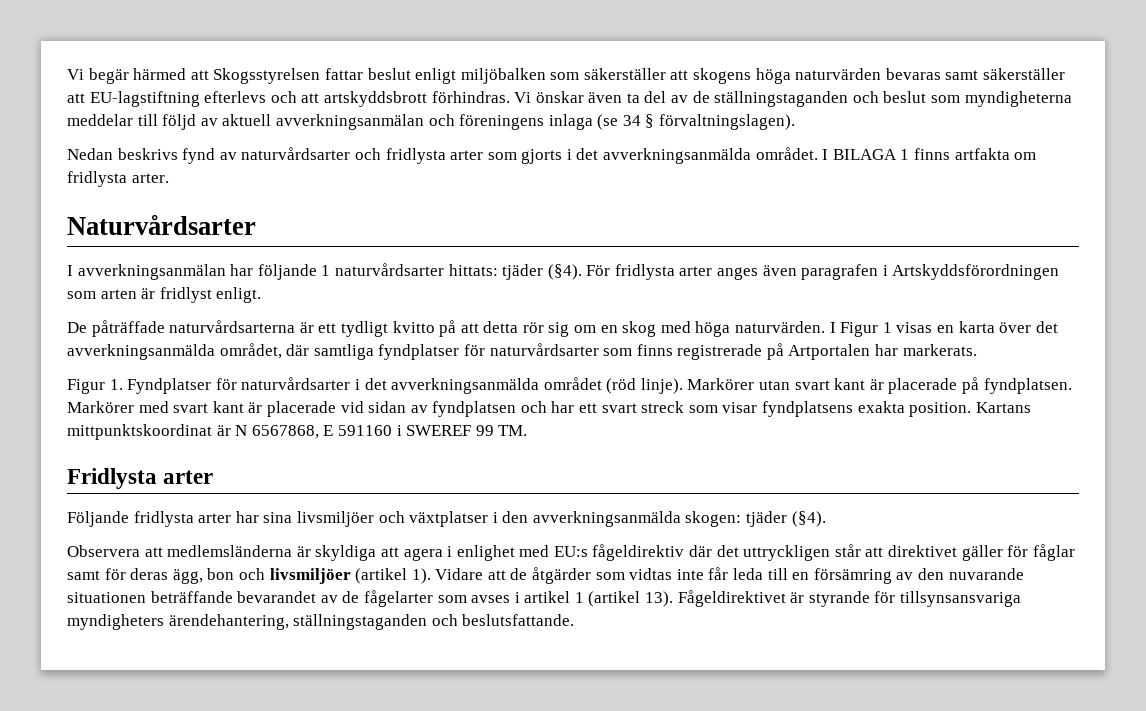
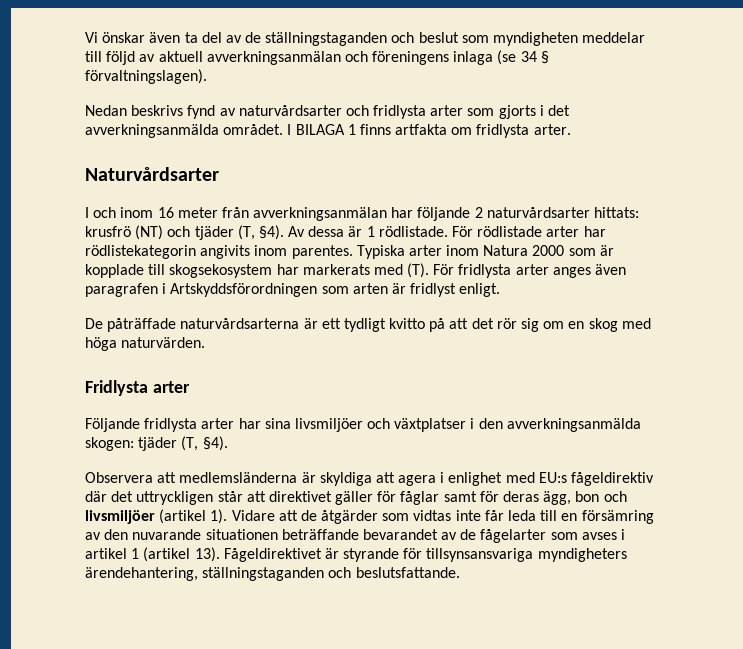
- Vi begär härmed att Skogsstyrelsen fattar beslut enligt miljöbalken som säkerställer att skogens höga naturvärden bevaras samt säkerställer att EU-lagstiftning efterlevs och att artskyddsbrott förhindras. Vi önskar även ta del av de ställningstaganden och beslut som myndigheterna meddelar till följd av aktuell avverkningsanmälan och föreningens inlaga (se 34 § förvaltningslagen).
+ Vi önskar även ta del av de ställningstaganden och beslut som myndigheten meddelar till följd av aktuell avverkningsanmälan och föreningens inlaga (se 34 § förvaltningslagen).
- I avverkningsanmälan har följande 1 naturvårdsarter hittats: tjäder (§4). För fridlysta arter anges även paragrafen i Artskyddsförordningen som arten är fridlyst enligt.
+ I och inom 16 meter från avverkningsanmälan har följande 2 naturvårdsarter hittats: krusfrö (NT) och tjäder (T, §4). Av dessa är 1 rödlistade. För rödlistade arter har rödlistekategorin angivits inom parentes. Typiska arter inom Natura 2000 som är kopplade till skogsekosystem har markerats med (T). För fridlysta arter anges även paragrafen i Artskyddsförordningen som arten är fridlyst enligt.
- De påträffade naturvårdsarterna är ett tydligt kvitto på att detta rör sig om en skog med höga naturvärden. I Figur 1 visas en karta över det avverkningsanmälda området, där samtliga fyndplatser för naturvårdsarter som finns registrerade på Artportalen har markerats.
- Figur 1. Fyndplatser för naturvårdsarter i det avverkningsanmälda området (röd linje). Markörer utan svart kant är placerade på fyndplatsen. Markörer med svart kant är placerade vid sidan av fyndplatsen och har ett svart streck som visar fyndplatsens exakta position. Kartans mittpunktskoordinat är N 6567868, E 591160 i SWEREF 99 TM.
+ De påträffade naturvårdsarterna är ett tydligt kvitto på att det rör sig om en skog med höga naturvärden.
- Följande fridlysta arter har sina livsmiljöer och växtplatser i den avverkningsanmälda skogen: tjäder (§4).
+ Följande fridlysta arter har sina livsmiljöer och växtplatser i den avverkningsanmälda skogen: tjäder (T, §4).

